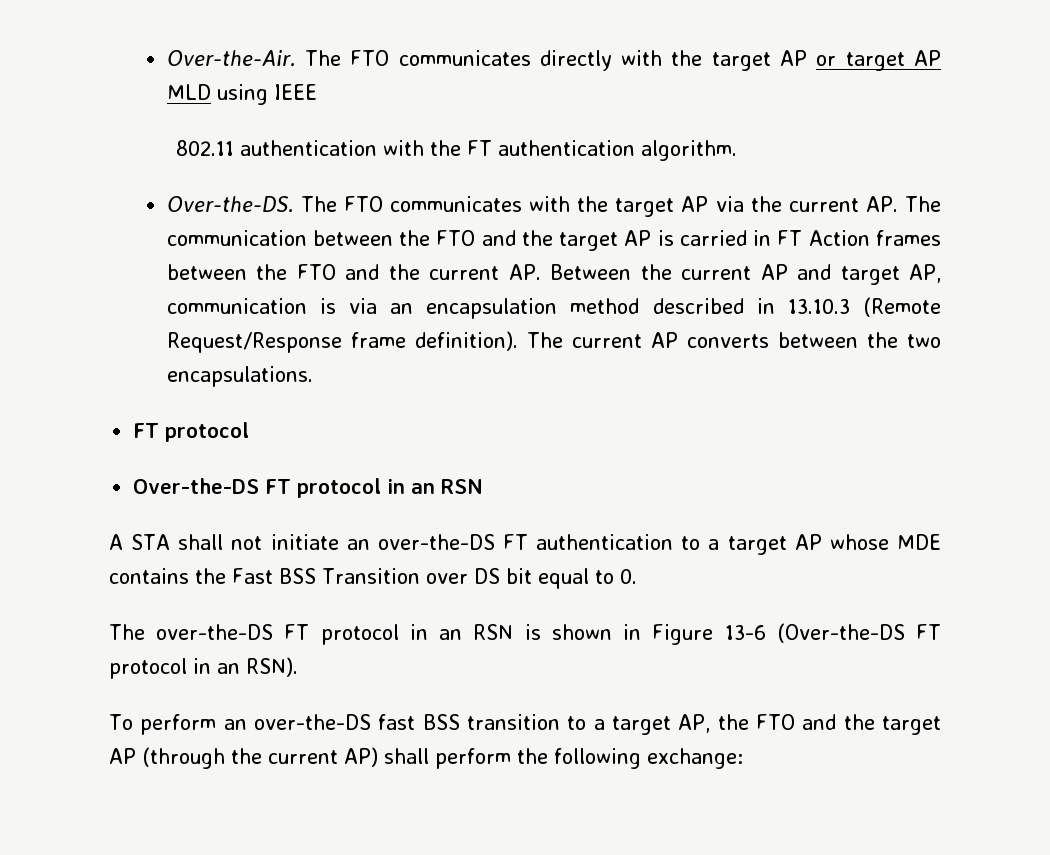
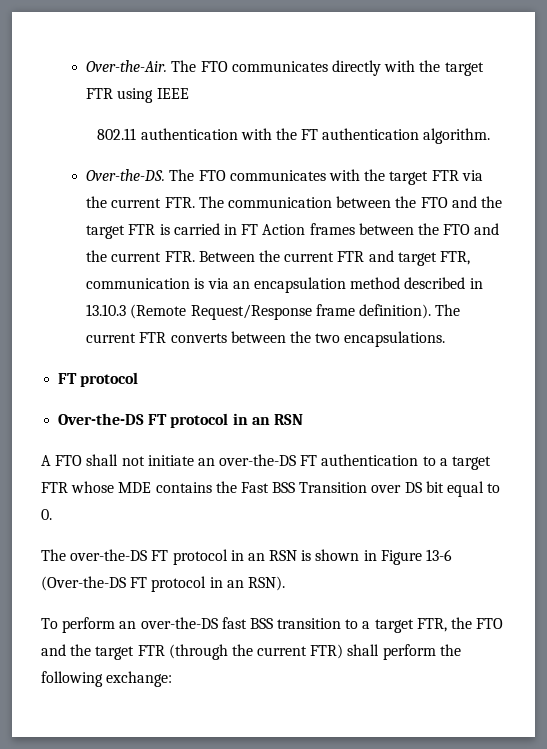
- The FTO communicates directly with the target AP or target AP MLD using IEEE
+ The FTO communicates directly with the target FTR using IEEE
- The FTO communicates with the target AP via the current AP. The communication between the FTO and the target AP is carried in FT Action frames between the FTO and the current AP. Between the current AP and target AP, communication is via an encapsulation method described in 13.10.3 (Remote Request/Response frame definition).
+ The FTO communicates with the target FTR via the current FTR. The communication between the FTO and the target FTR is carried in FT Action frames between the FTO and the current FTR. Between the current FTR and target FTR, communication is via an encapsulation method described in 13.10.3 (Remote Request/Response frame definition).
- The current AP converts between the two encapsulations.
+ The current FTR converts between the two encapsulations.
- A STA shall not initiate an over-the-DS FT authentication to a target AP whose MDE contains the Fast BSS Transition over DS bit equal to 0.
+ A FTO shall not initiate an over-the-DS FT authentication to a target FTR whose MDE contains the Fast BSS Transition over DS bit equal to 0.
- To perform an over-the-DS fast BSS transition to a target AP, the FTO and the target AP (through the current AP) shall perform the following exchange:
+ To perform an over-the-DS fast BSS transition to a target FTR, the FTO and the target FTR (through the current FTR) shall perform the following exchange:

